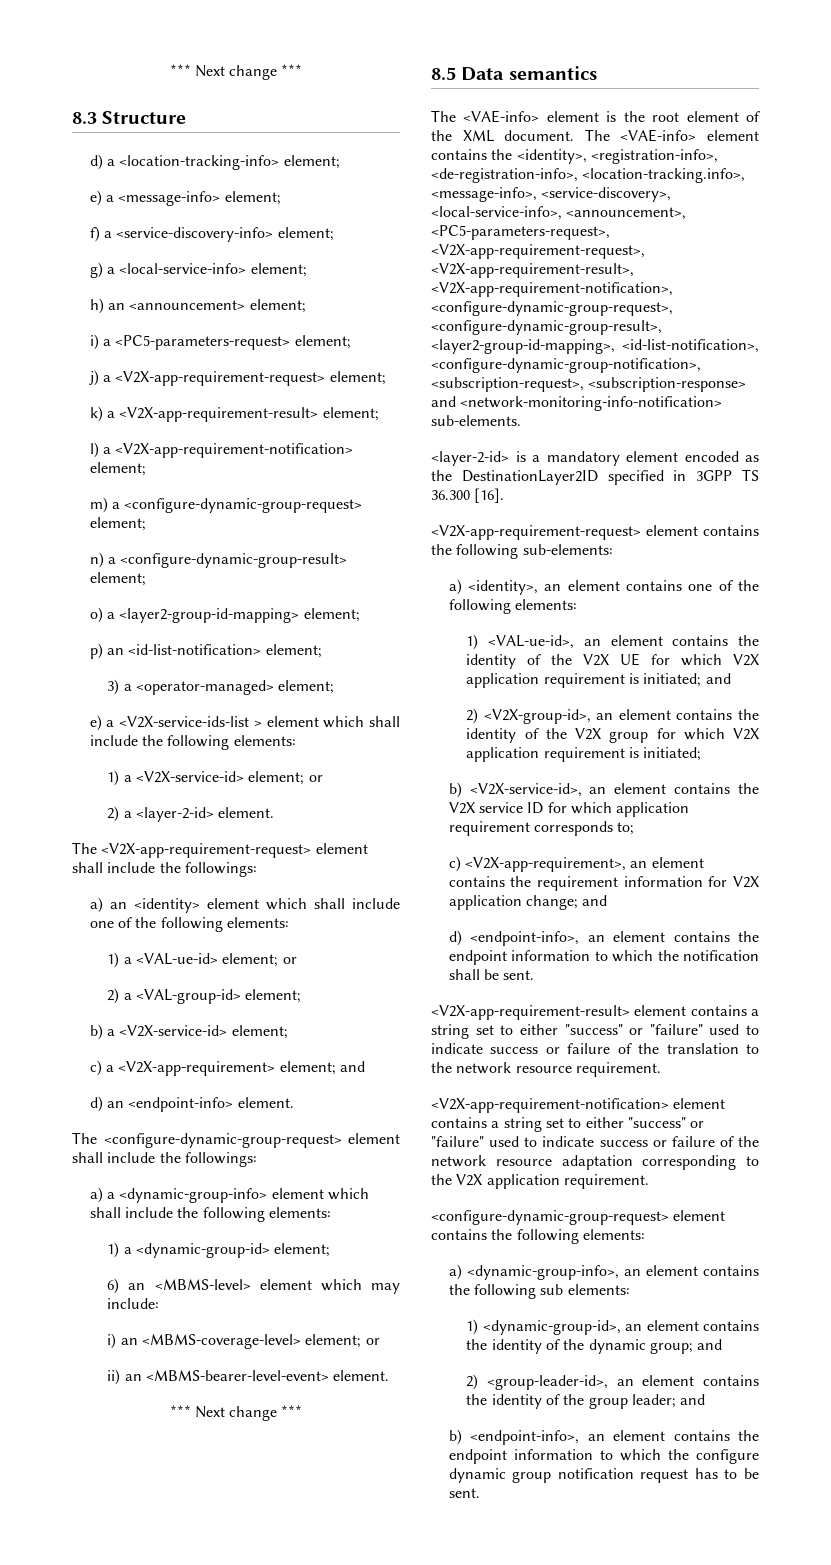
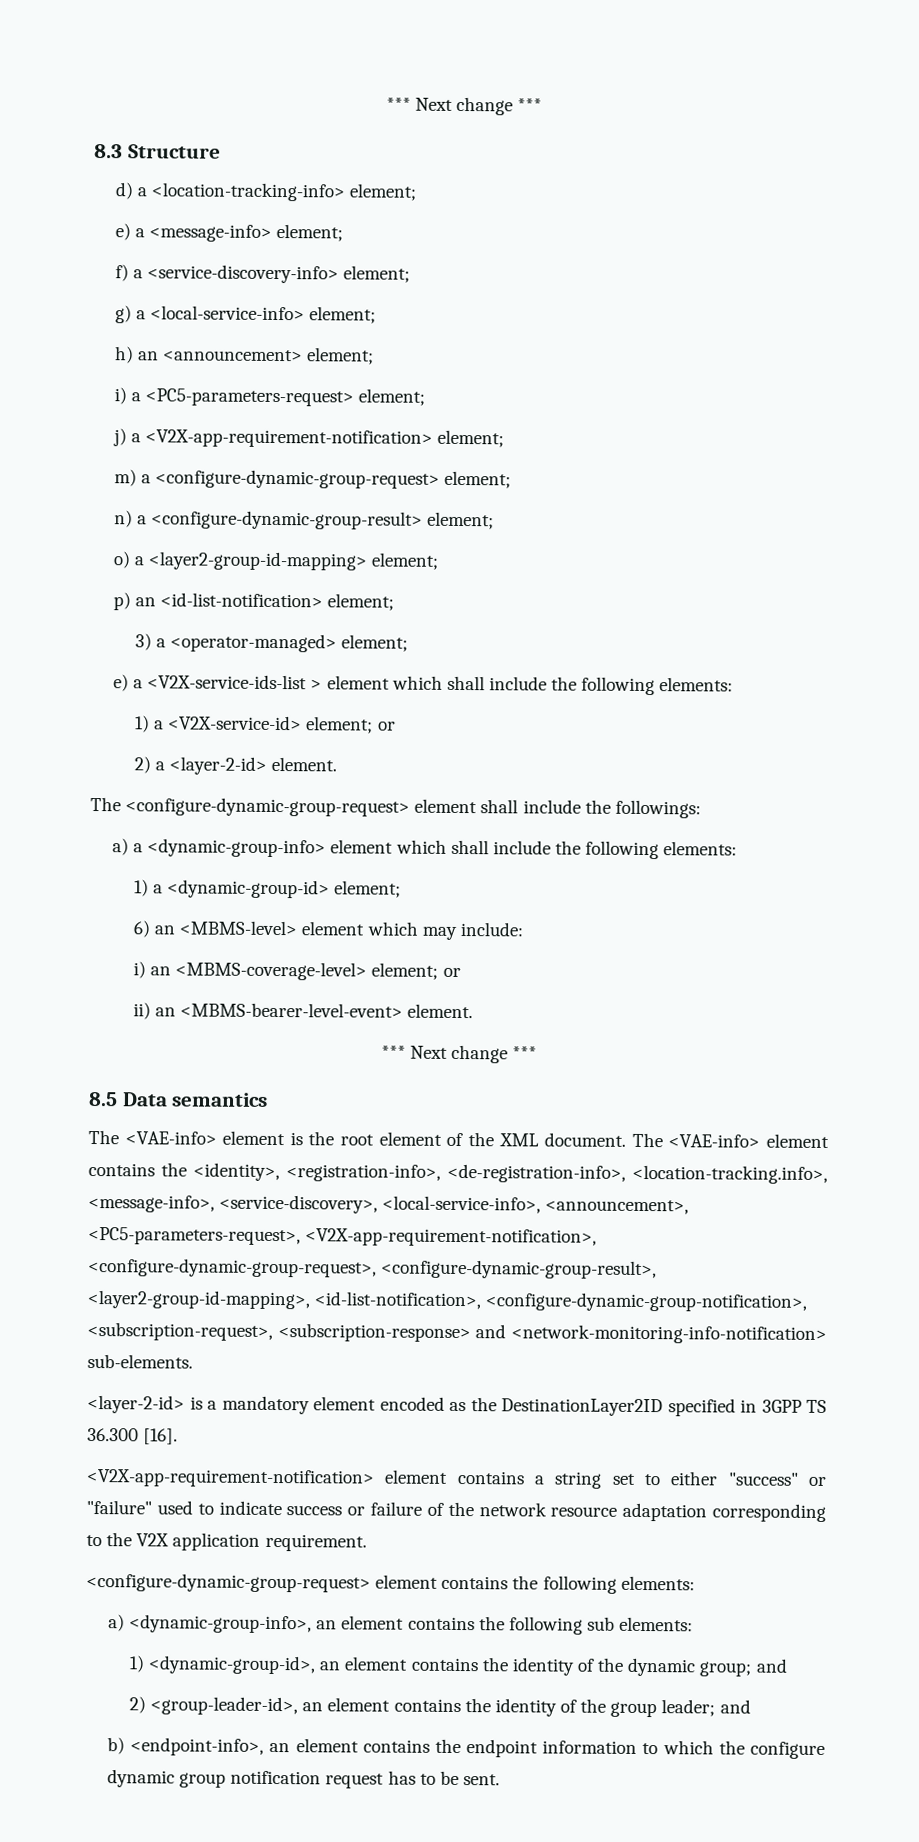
- j) a <V2X-app-requirement-request> element;
- k) a <V2X-app-requirement-result> element;
- l) a <V2X-app-requirement-notification> element;
+ j) a <V2X-app-requirement-notification> element;
- The <V2X-app-requirement-request> element shall include the followings:
- a) an <identity> element which shall include one of the following elements:
- 1) a <VAL-ue-id> element; or
- 2) a <VAL-group-id> element;
- b) a <V2X-service-id> element;
- c) a <V2X-app-requirement> element; and
- d) an <endpoint-info> element.
- The <VAE-info> element contains the <identity>, <registration-info>, <de-registration-info>, <location-tracking.info>, <message-info>, <service-discovery>, <local-service-info>, <announcement>, <PC5-parameters-request>, <V2X-app-requirement-request>, <V2X-app-requirement-result>, <V2X-app-requirement-notification>, <configure-dynamic-group-request>, <configure-dynamic-group-result>, <layer2-group-id-mapping>, <id-list-notification>, <configure-dynamic-group-notification>, <subscription-request>, <subscription-response> and <network-monitoring-info-notification> sub-elements.
+ The <VAE-info> element contains the <identity>, <registration-info>, <de-registration-info>, <location-tracking.info>, <message-info>, <service-discovery>, <local-service-info>, <announcement>, <PC5-parameters-request>, <V2X-app-requirement-notification>, <configure-dynamic-group-request>, <configure-dynamic-group-result>, <layer2-group-id-mapping>, <id-list-notification>, <configure-dynamic-group-notification>, <subscription-request>, <subscription-response> and <network-monitoring-info-notification> sub-elements.
- <V2X-app-requirement-request> element contains the following sub-elements:
- a) <identity>, an element contains one of the following elements:
- 1) <VAL-ue-id>, an element contains the identity of the V2X UE for which V2X application requirement is initiated; and
- 2) <V2X-group-id>, an element contains the identity of the V2X group for which V2X application requirement is initiated;
- b) <V2X-service-id>, an element contains the V2X service ID for which application requirement corresponds to;
- c) <V2X-app-requirement>, an element contains the requirement information for V2X application change; and
- d) <endpoint-info>, an element contains the endpoint information to which the notification shall be sent.
- <V2X-app-requirement-result> element contains a string set to either "success" or "failure" used to indicate success or failure of the translation to the network resource requirement.

